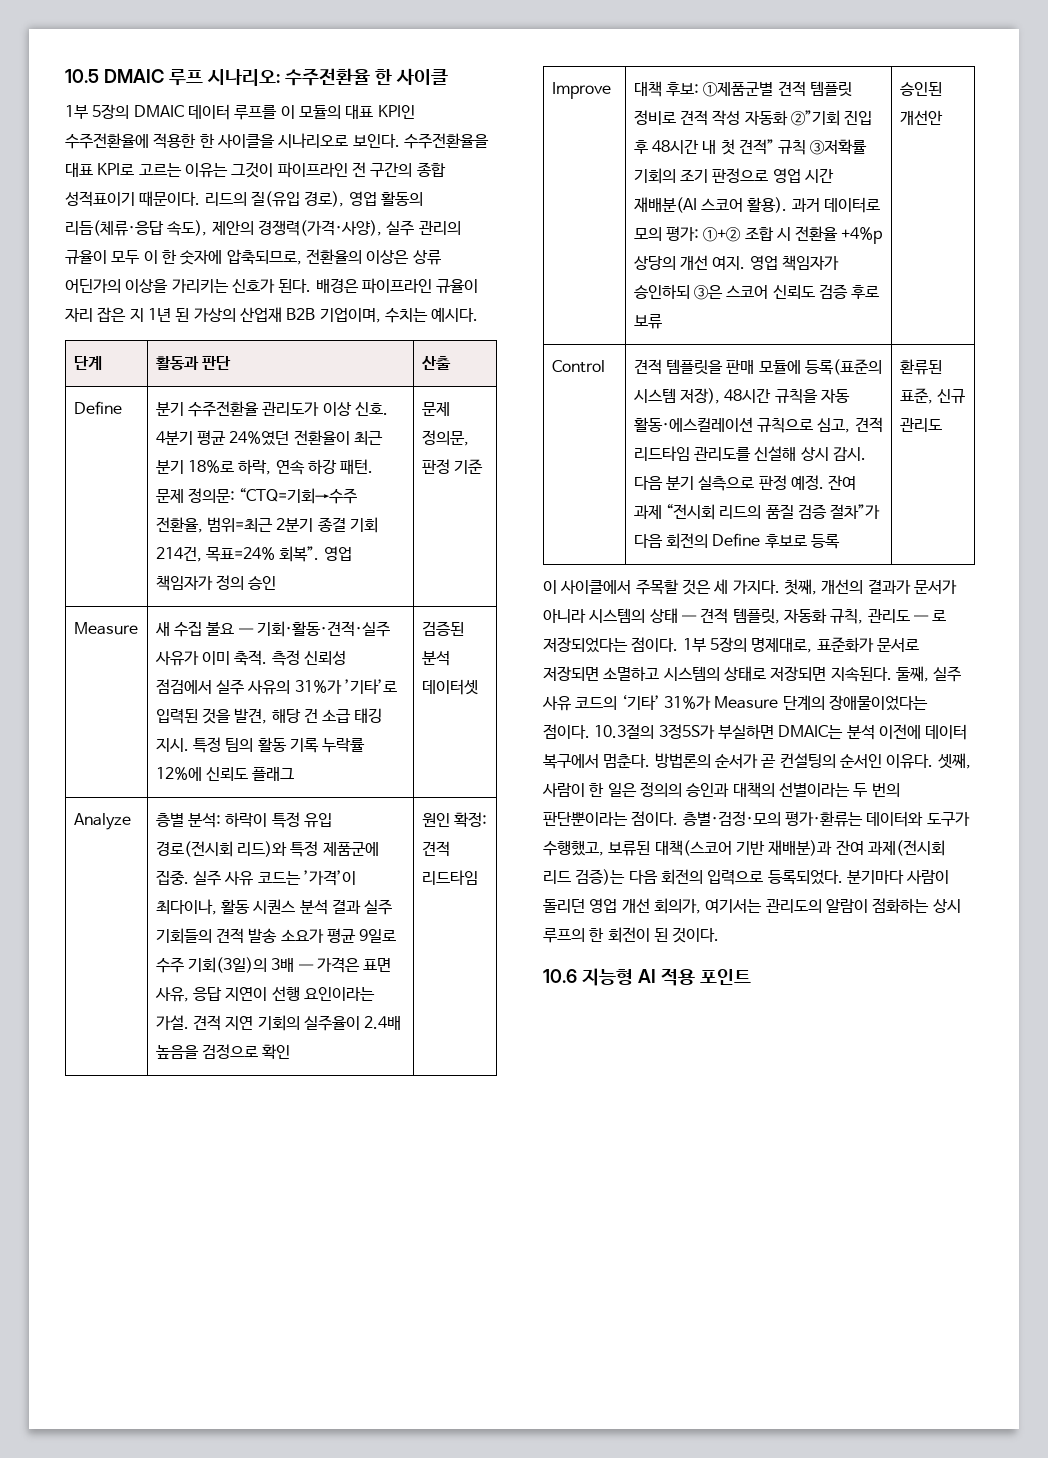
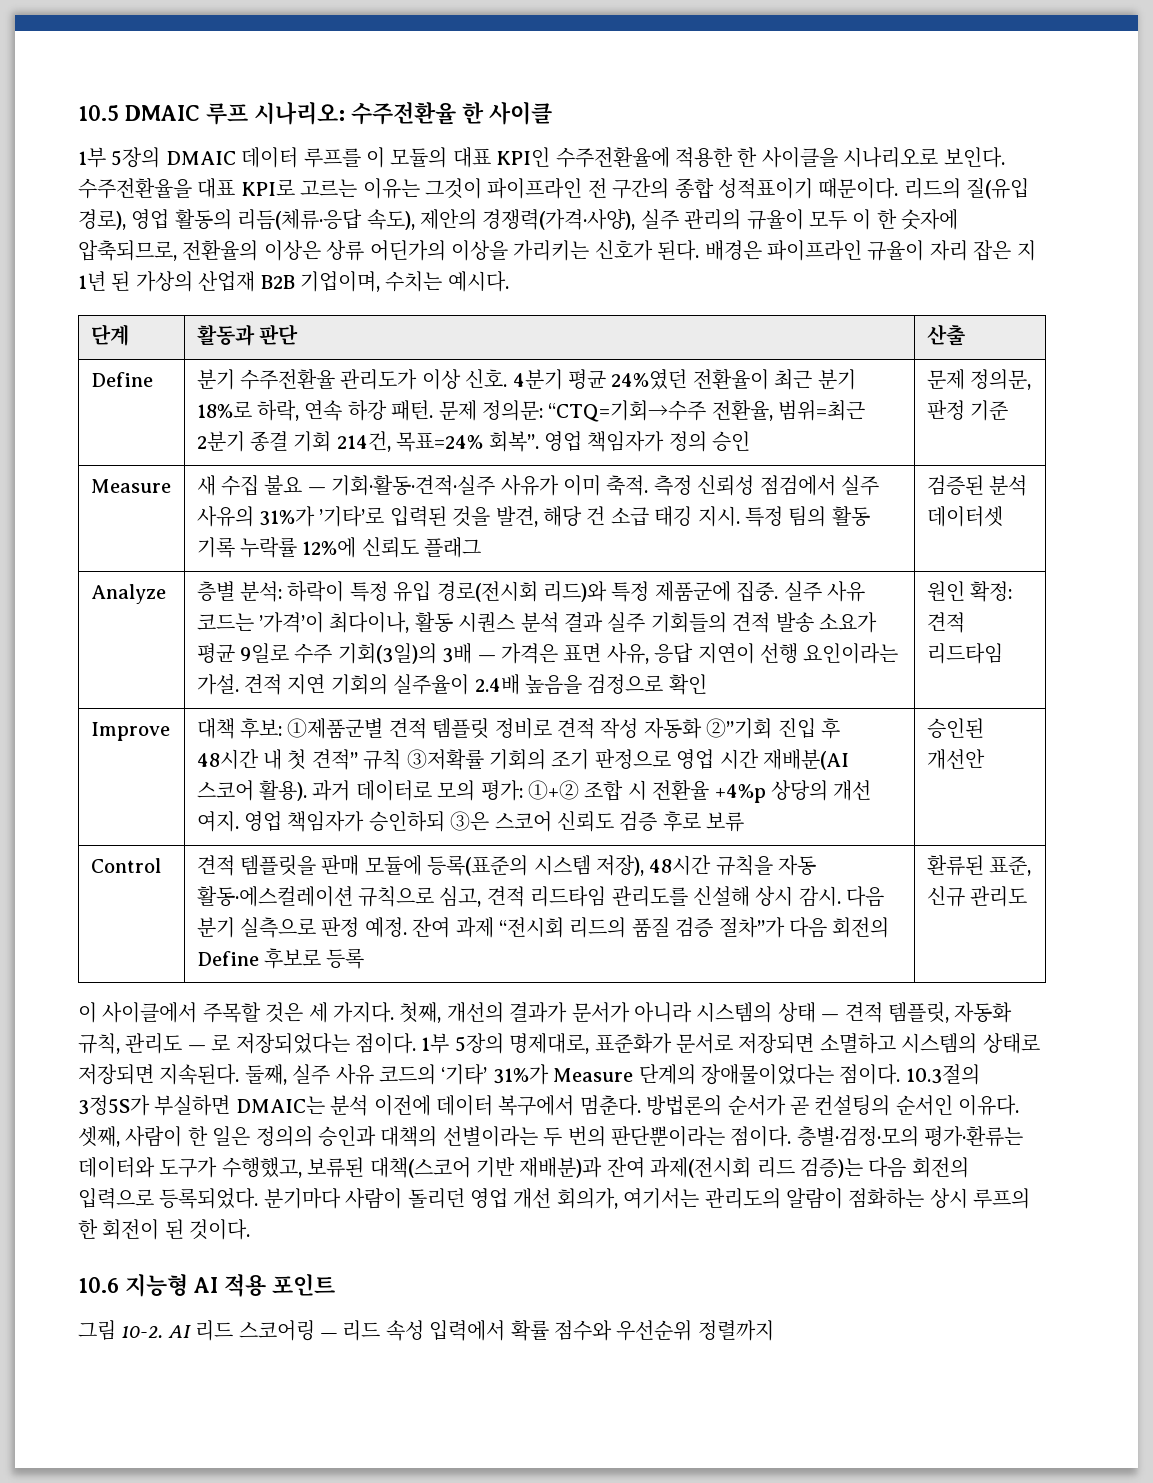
+ 그림 10-2. AI 리드 스코어링 — 리드 속성 입력에서 확률 점수와 우선순위 정렬까지

